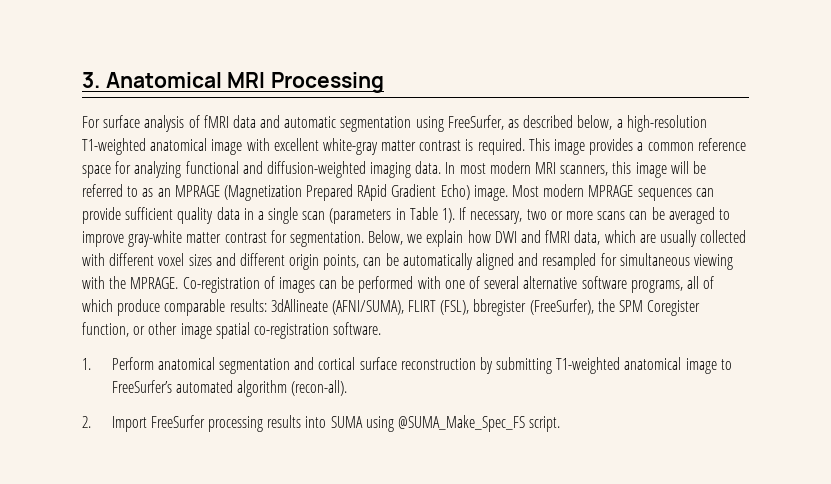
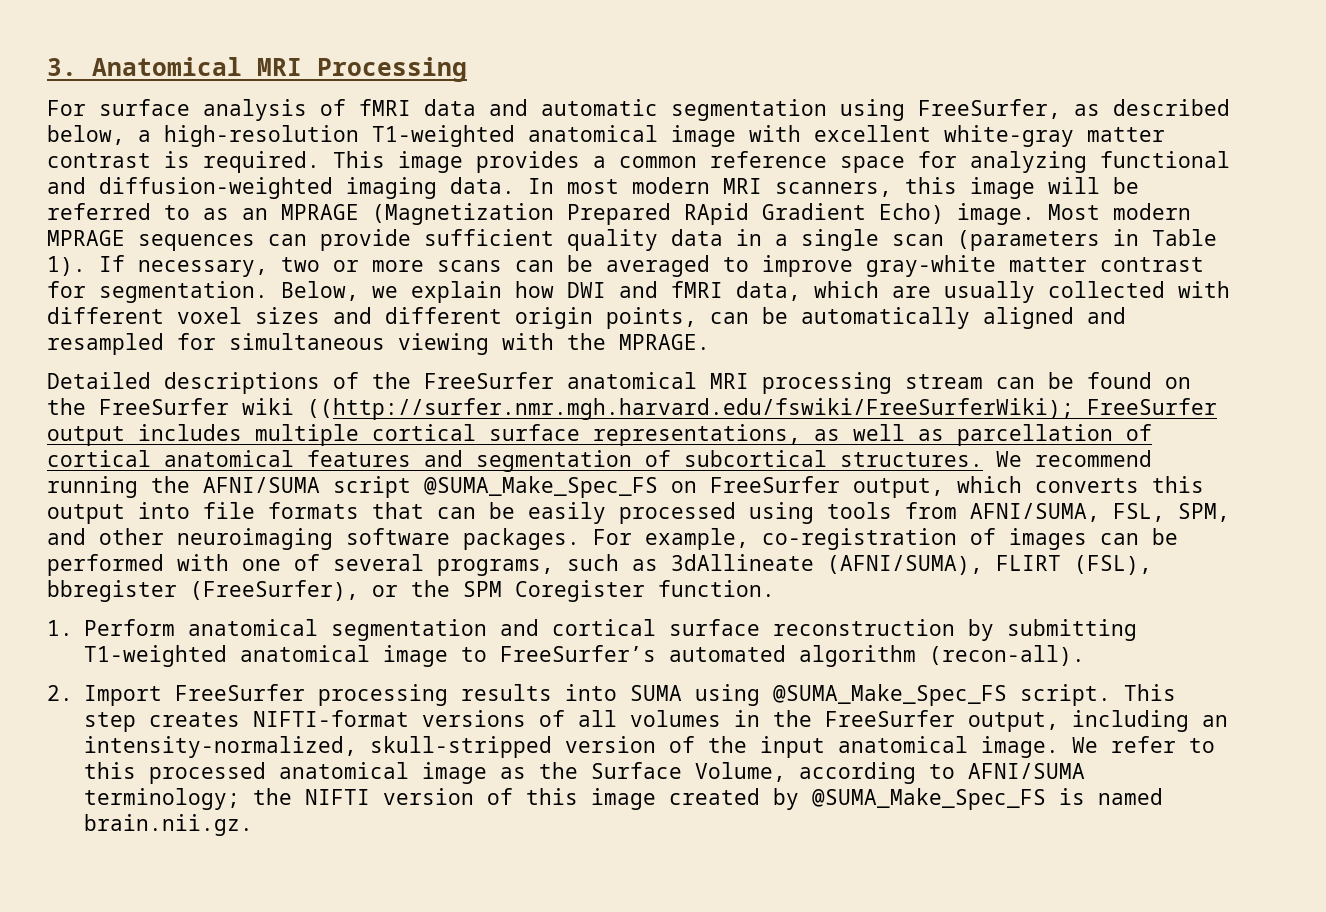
- Below, we explain how DWI and fMRI data, which are usually collected with different voxel sizes and different origin points, can be automatically aligned and resampled for simultaneous viewing with the MPRAGE. Co-registration of images can be performed with one of several alternative software programs, all of which produce comparable results: 3dAllineate (AFNI/SUMA), FLIRT (FSL), bbregister (FreeSurfer), the SPM Coregister function, or other image spatial co-registration software.
+ Below, we explain how DWI and fMRI data, which are usually collected with different voxel sizes and different origin points, can be automatically aligned and resampled for simultaneous viewing with the MPRAGE.
+ Detailed descriptions of the FreeSurfer anatomical MRI processing stream can be found on the FreeSurfer wiki ((http://surfer.nmr.mgh.harvard.edu/fswiki/FreeSurferWiki); FreeSurfer output includes multiple cortical surface representations, as well as parcellation of cortical anatomical features and segmentation of subcortical structures. We recommend running the AFNI/SUMA script @SUMA_Make_Spec_FS on FreeSurfer output, which converts this output into file formats that can be easily processed using tools from AFNI/SUMA, FSL, SPM, and other neuroimaging software packages. For example, co-registration of images can be performed with one of several programs, such as 3dAllineate (AFNI/SUMA), FLIRT (FSL), bbregister (FreeSurfer), or the SPM Coregister function.
+ This step creates NIFTI-format versions of all volumes in the FreeSurfer output, including an intensity-normalized, skull-stripped version of the input anatomical image. We refer to this processed anatomical image as the Surface Volume, according to AFNI/SUMA terminology; the NIFTI version of this image created by @SUMA_Make_Spec_FS is named brain.nii.gz.

